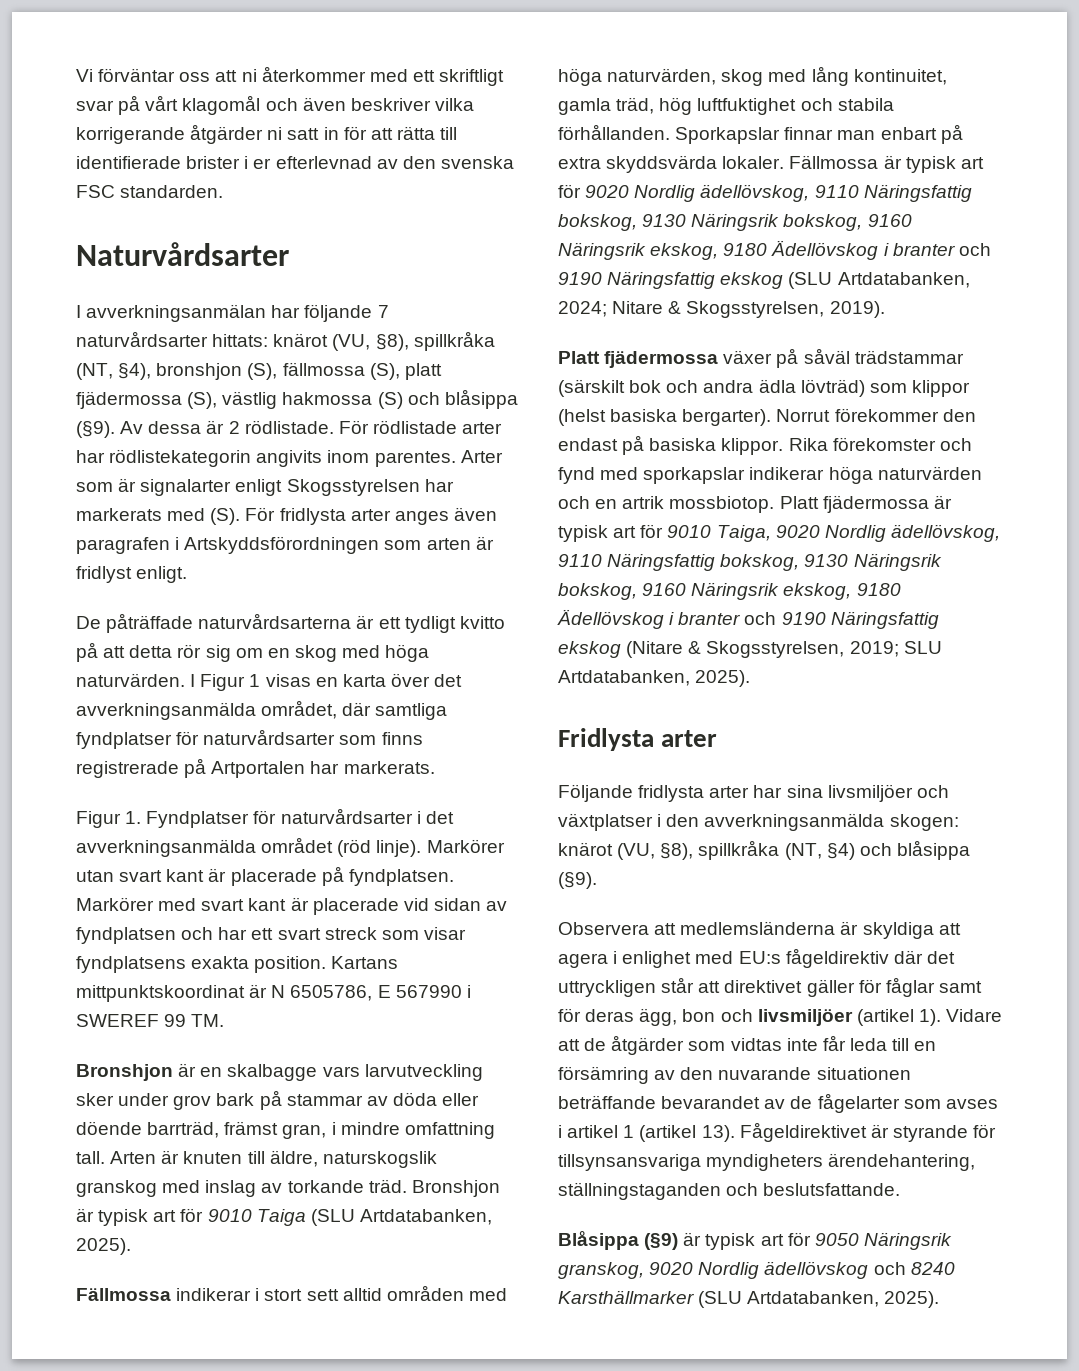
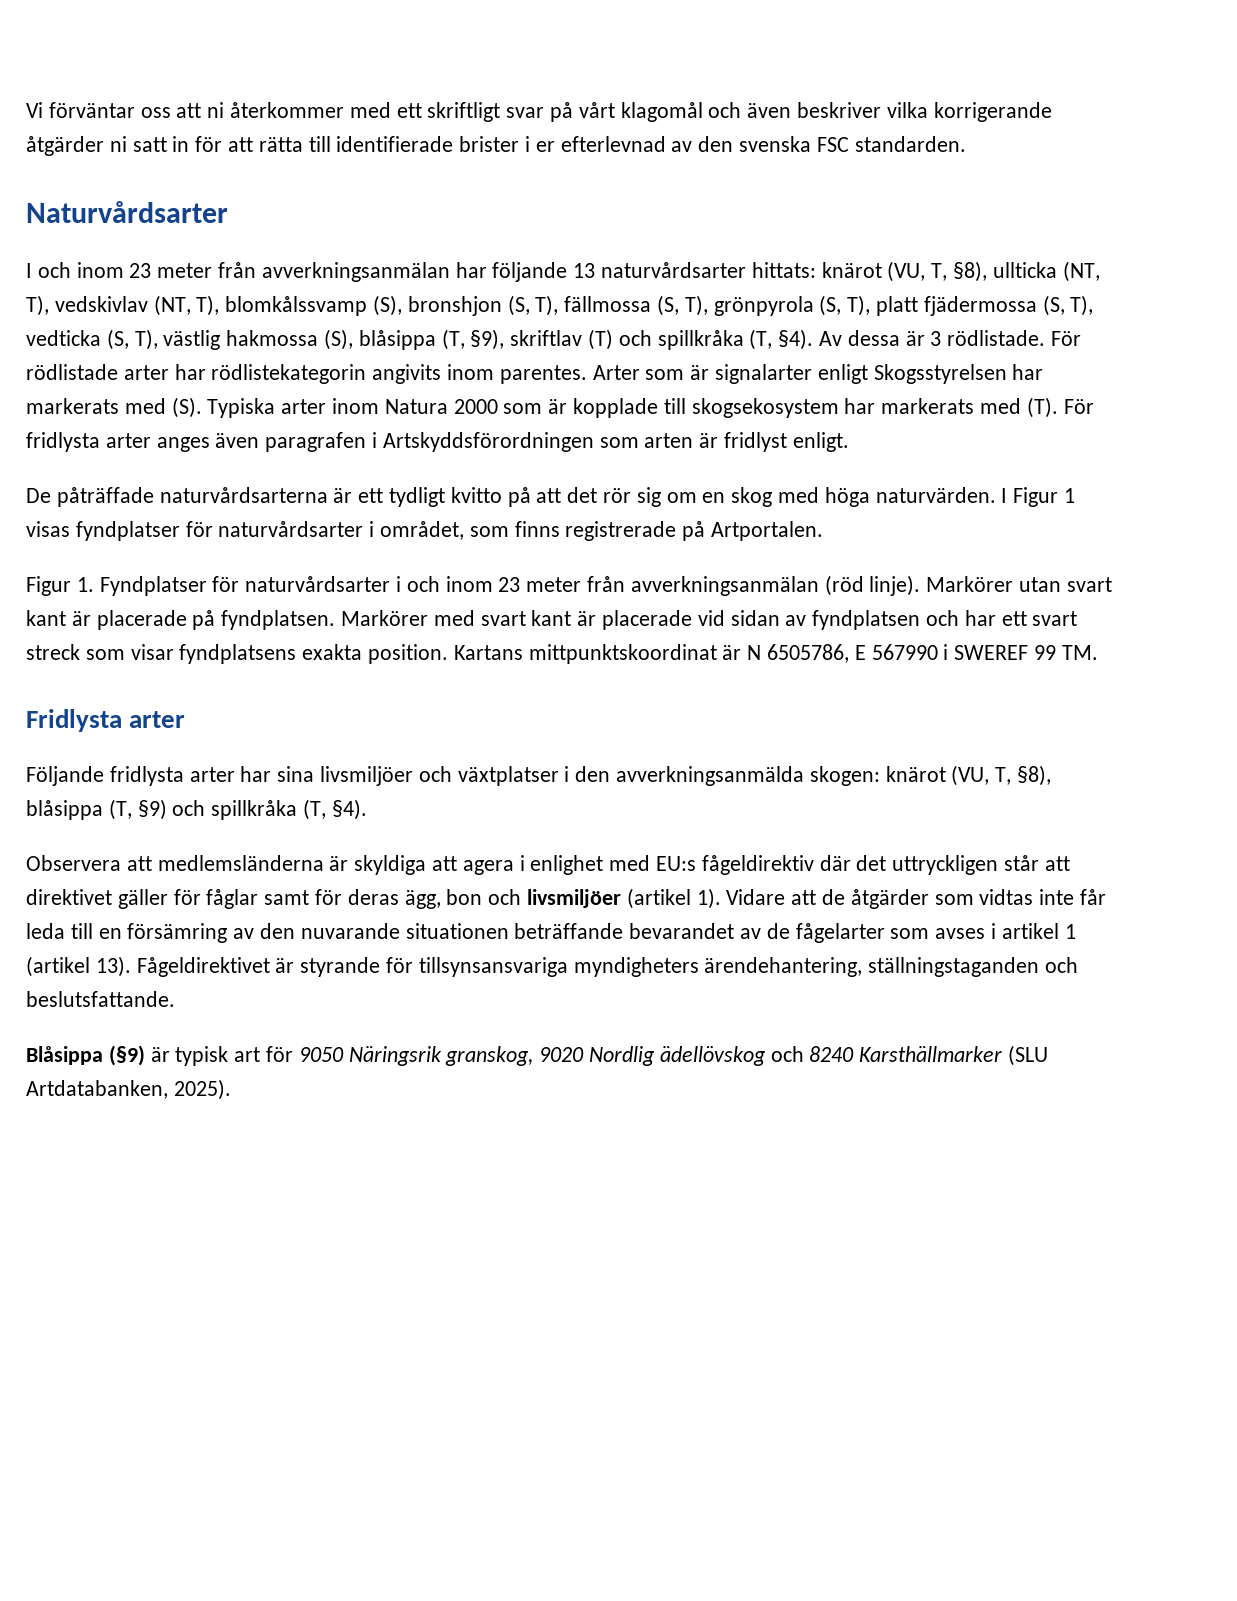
- I avverkningsanmälan har följande 7 naturvårdsarter hittats: knärot (VU, §8), spillkråka (NT, §4), bronshjon (S), fällmossa (S), platt fjädermossa (S), västlig hakmossa (S) och blåsippa (§9).
+ I och inom 23 meter från avverkningsanmälan har följande 13 naturvårdsarter hittats: knärot (VU, T, §8), ullticka (NT, T), vedskivlav (NT, T), blomkålssvamp (S), bronshjon (S, T), fällmossa (S, T), grönpyrola (S, T), platt fjädermossa (S, T), vedticka (S, T), västlig hakmossa (S), blåsippa (T, §9), skriftlav (T) och spillkråka (T, §4).
- Av dessa är 2 rödlistade.
+ Av dessa är 3 rödlistade.
- Arter som är signalarter enligt Skogsstyrelsen har markerats med (S). För fridlysta arter anges även paragrafen i Artskyddsförordningen som arten är fridlyst enligt.
+ Arter som är signalarter enligt Skogsstyrelsen har markerats med (S). Typiska arter inom Natura 2000 som är kopplade till skogsekosystem har markerats med (T). För fridlysta arter anges även paragrafen i Artskyddsförordningen som arten är fridlyst enligt.
- De påträffade naturvårdsarterna är ett tydligt kvitto på att detta rör sig om en skog med höga naturvärden.
+ De påträffade naturvårdsarterna är ett tydligt kvitto på att det rör sig om en skog med höga naturvärden.
- I Figur 1 visas en karta över det avverkningsanmälda området, där samtliga fyndplatser för naturvårdsarter som finns registrerade på Artportalen har markerats.
+ I Figur 1 visas fyndplatser för naturvårdsarter i området, som finns registrerade på Artportalen.
- Figur 1. Fyndplatser för naturvårdsarter i det avverkningsanmälda området (röd linje).
+ Figur 1. Fyndplatser för naturvårdsarter i och inom 23 meter från avverkningsanmälan (röd linje).
- Bronshjon är en skalbagge vars larvutveckling sker under grov bark på stammar av döda eller döende barrträd, främst gran, i mindre omfattning tall. Arten är knuten till äldre, naturskogslik granskog med inslag av torkande träd. Bronshjon är typisk art för 9010 Taiga (SLU Artdatabanken, 2025).
- Fällmossa indikerar i stort sett alltid områden med höga naturvärden, skog med lång kontinuitet, gamla träd, hög luftfuktighet och stabila förhållanden. Sporkapslar finnar man enbart på extra skyddsvärda lokaler. Fällmossa är typisk art för 9020 Nordlig ädellövskog, 9110 Näringsfattig bokskog, 9130 Näringsrik bokskog, 9160 Näringsrik ekskog, 9180 Ädellövskog i branter och 9190 Näringsfattig ekskog (SLU Artdatabanken, 2024; Nitare & Skogsstyrelsen, 2019).
- Platt fjädermossa växer på såväl trädstammar (särskilt bok och andra ädla lövträd) som klippor (helst basiska bergarter). Norrut förekommer den endast på basiska klippor. Rika förekomster och fynd med sporkapslar indikerar höga naturvärden och en artrik mossbiotop. Platt fjädermossa är typisk art för 9010 Taiga, 9020 Nordlig ädellövskog, 9110 Näringsfattig bokskog, 9130 Näringsrik bokskog, 9160 Näringsrik ekskog, 9180 Ädellövskog i branter och 9190 Näringsfattig ekskog (Nitare & Skogsstyrelsen, 2019; SLU Artdatabanken, 2025).
- Följande fridlysta arter har sina livsmiljöer och växtplatser i den avverkningsanmälda skogen: knärot (VU, §8), spillkråka (NT, §4) och blåsippa (§9).
+ Följande fridlysta arter har sina livsmiljöer och växtplatser i den avverkningsanmälda skogen: knärot (VU, T, §8), blåsippa (T, §9) och spillkråka (T, §4).

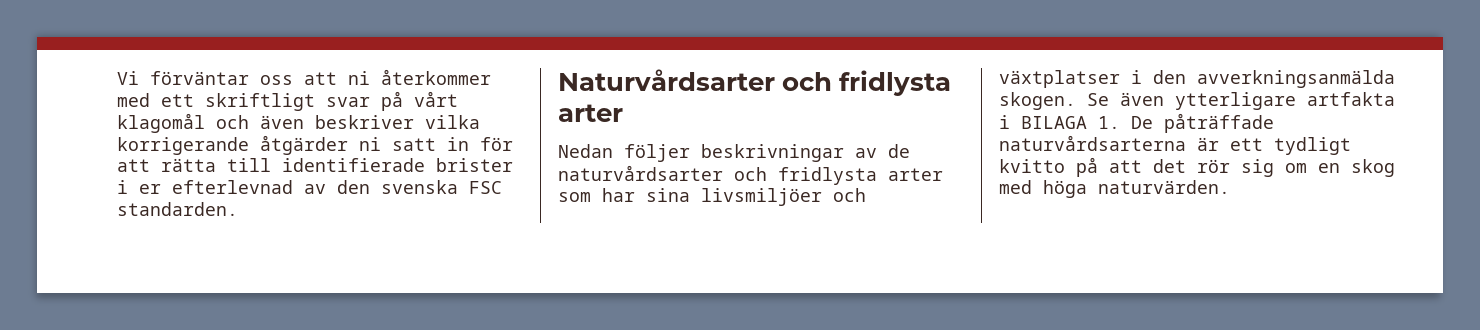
- Naturvårdsarter
- I och inom 23 meter från avverkningsanmälan har följande 13 naturvårdsarter hittats: knärot (VU, T, §8), ullticka (NT, T), vedskivlav (NT, T), blomkålssvamp (S), bronshjon (S, T), fällmossa (S, T), grönpyrola (S, T), platt fjädermossa (S, T), vedticka (S, T), västlig hakmossa (S), blåsippa (T, §9), skriftlav (T) och spillkråka (T, §4). Av dessa är 3 rödlistade. För rödlistade arter har rödlistekategorin angivits inom parentes. Arter som är signalarter enligt Skogsstyrelsen har markerats med (S). Typiska arter inom Natura 2000 som är kopplade till skogsekosystem har markerats med (T). För fridlysta arter anges även paragrafen i Artskyddsförordningen som arten är fridlyst enligt.
- De påträffade naturvårdsarterna är ett tydligt kvitto på att det rör sig om en skog med höga naturvärden. I Figur 1 visas fyndplatser för naturvårdsarter i området, som finns registrerade på Artportalen.
- Figur 1. Fyndplatser för naturvårdsarter i och inom 23 meter från avverkningsanmälan (röd linje). Markörer utan svart kant är placerade på fyndplatsen. Markörer med svart kant är placerade vid sidan av fyndplatsen och har ett svart streck som visar fyndplatsens exakta position. Kartans mittpunktskoordinat är N 6505786, E 567990 i SWEREF 99 TM.
- Fridlysta arter
- Följande fridlysta arter har sina livsmiljöer och växtplatser i den avverkningsanmälda skogen: knärot (VU, T, §8), blåsippa (T, §9) och spillkråka (T, §4).
- Observera att medlemsländerna är skyldiga att agera i enlighet med EU:s fågeldirektiv där det uttryckligen står att direktivet gäller för fåglar samt för deras ägg, bon och livsmiljöer (artikel 1). Vidare att de åtgärder som vidtas inte får leda till en försämring av den nuvarande situationen beträffande bevarandet av de fågelarter som avses i artikel 1 (artikel 13). Fågeldirektivet är styrande för tillsynsansvariga myndigheters ärendehantering, ställningstaganden och beslutsfattande.
- Blåsippa (§9) är typisk art för 9050 Näringsrik granskog, 9020 Nordlig ädellövskog och 8240 Karsthällmarker (SLU Artdatabanken, 2025).
+ Naturvårdsarter och fridlysta arter
+ Nedan följer beskrivningar av de naturvårdsarter och fridlysta arter som har sina livsmiljöer och växtplatser i den avverkningsanmälda skogen. Se även ytterligare artfakta i BILAGA 1. De påträffade naturvårdsarterna är ett tydligt kvitto på att det rör sig om en skog med höga naturvärden.

